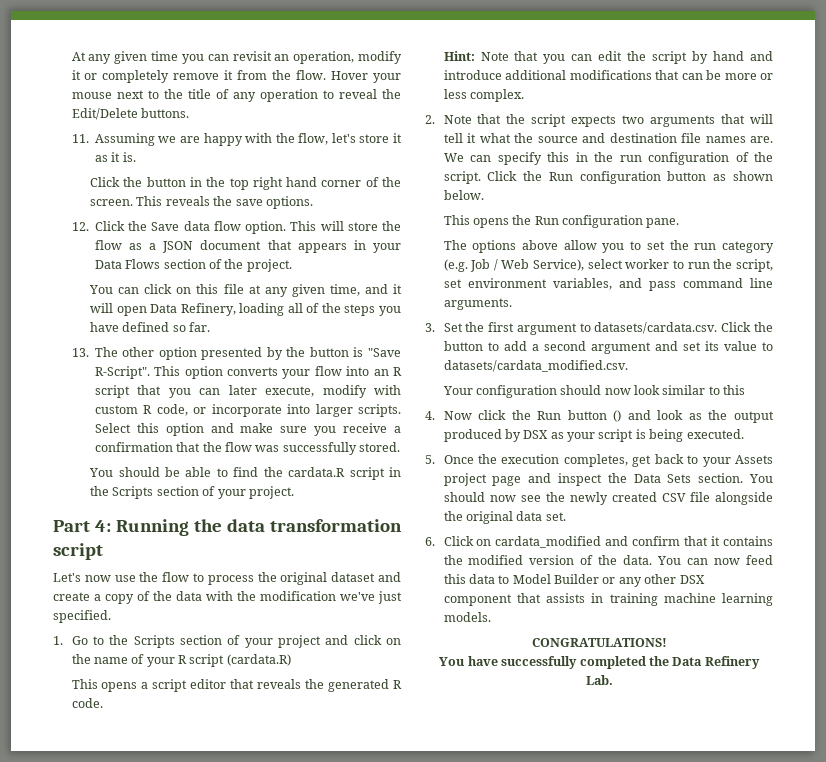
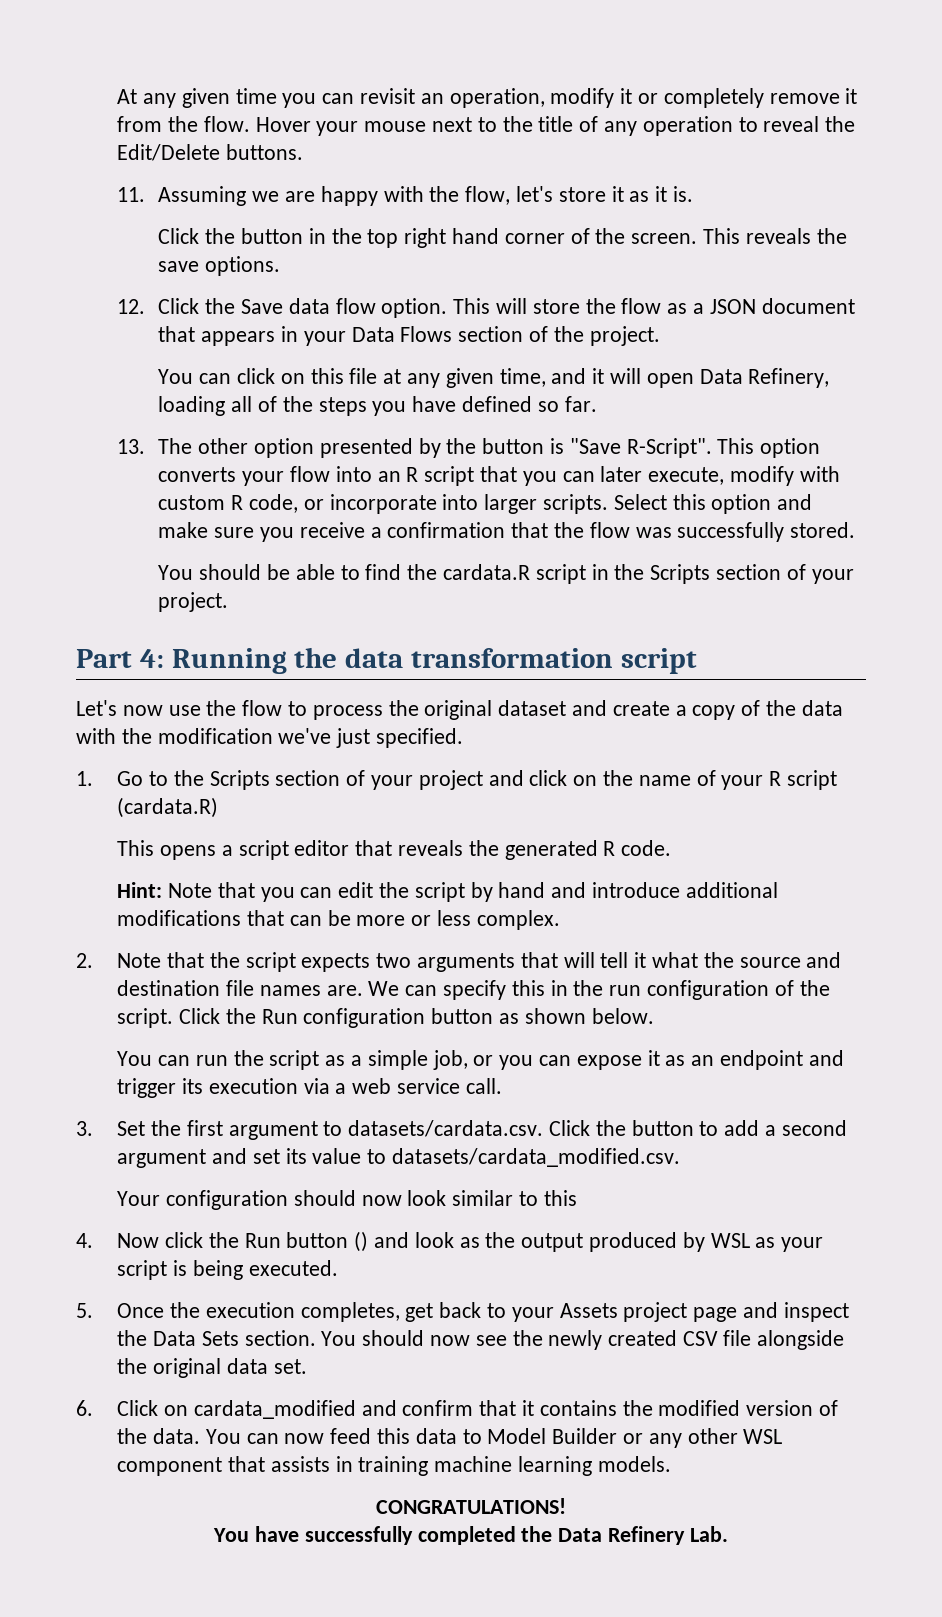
- This opens the Run configuration pane.
- The options above allow you to set the run category (e.g. Job / Web Service), select worker to run the script, set environment variables, and pass command line arguments.
+ You can run the script as a simple job, or you can expose it as an endpoint and trigger its execution via a web service call.
- 4. Now click the Run button () and look as the output produced by DSX as your script is being executed.
+ 4. Now click the Run button () and look as the output produced by WSL as your script is being executed.
- You can now feed this data to Model Builder or any other DSX component that assists in training machine learning models.
+ You can now feed this data to Model Builder or any other WSL component that assists in training machine learning models.

